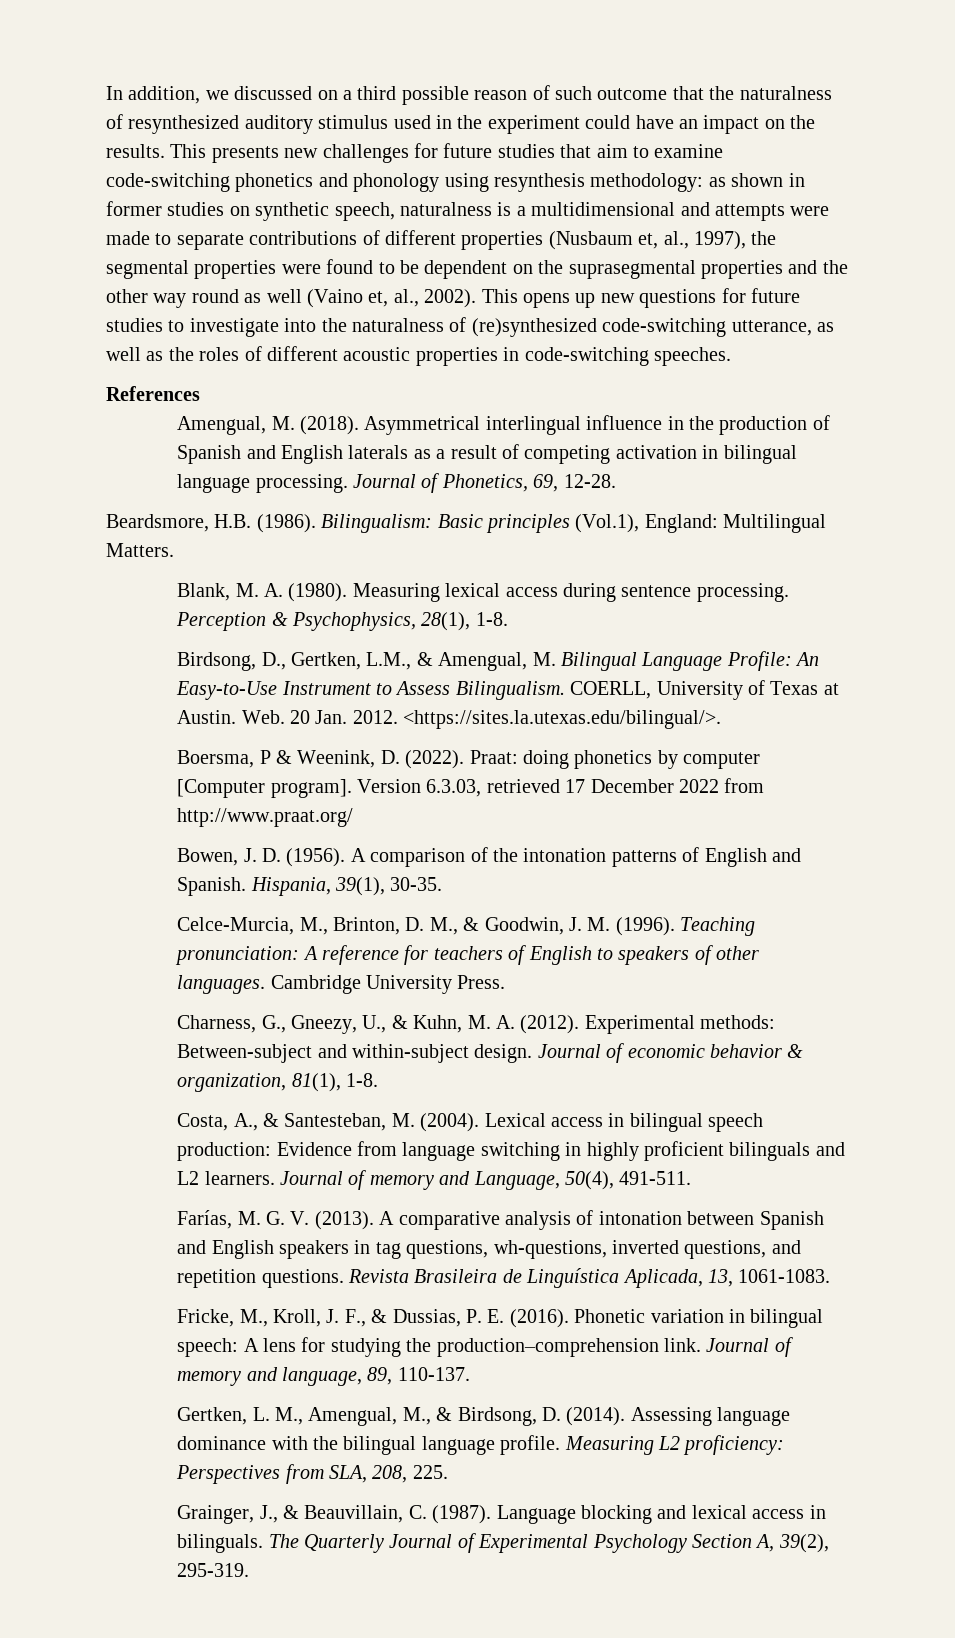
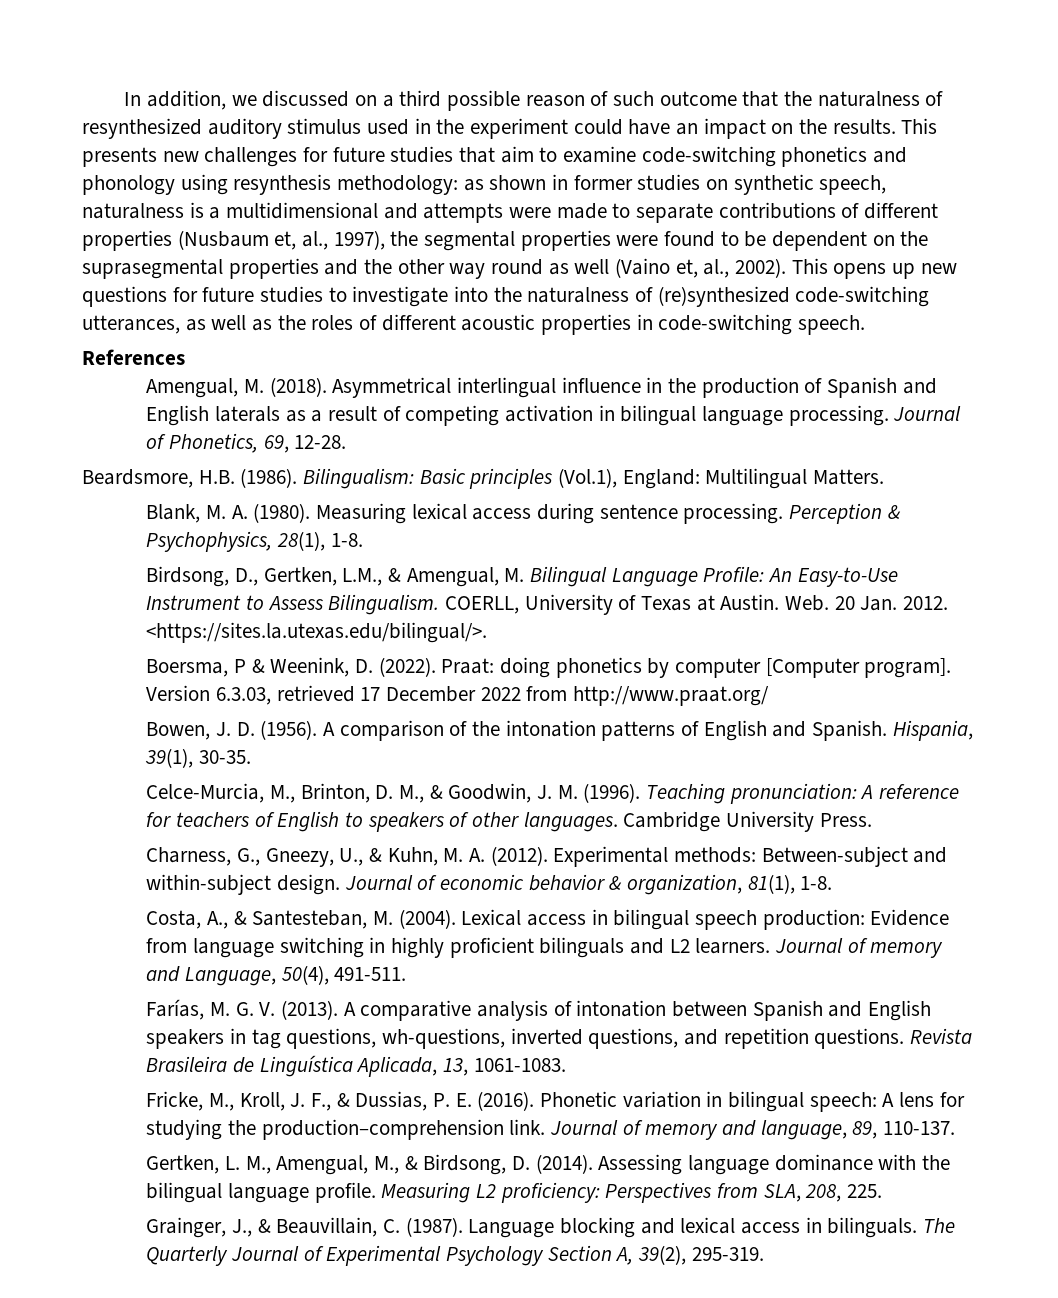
- This opens up new questions for future studies to investigate into the naturalness of (re)synthesized code-switching utterance, as well as the roles of different acoustic properties in code-switching speeches.
+ This opens up new questions for future studies to investigate into the naturalness of (re)synthesized code-switching utterances, as well as the roles of different acoustic properties in code-switching speech.

